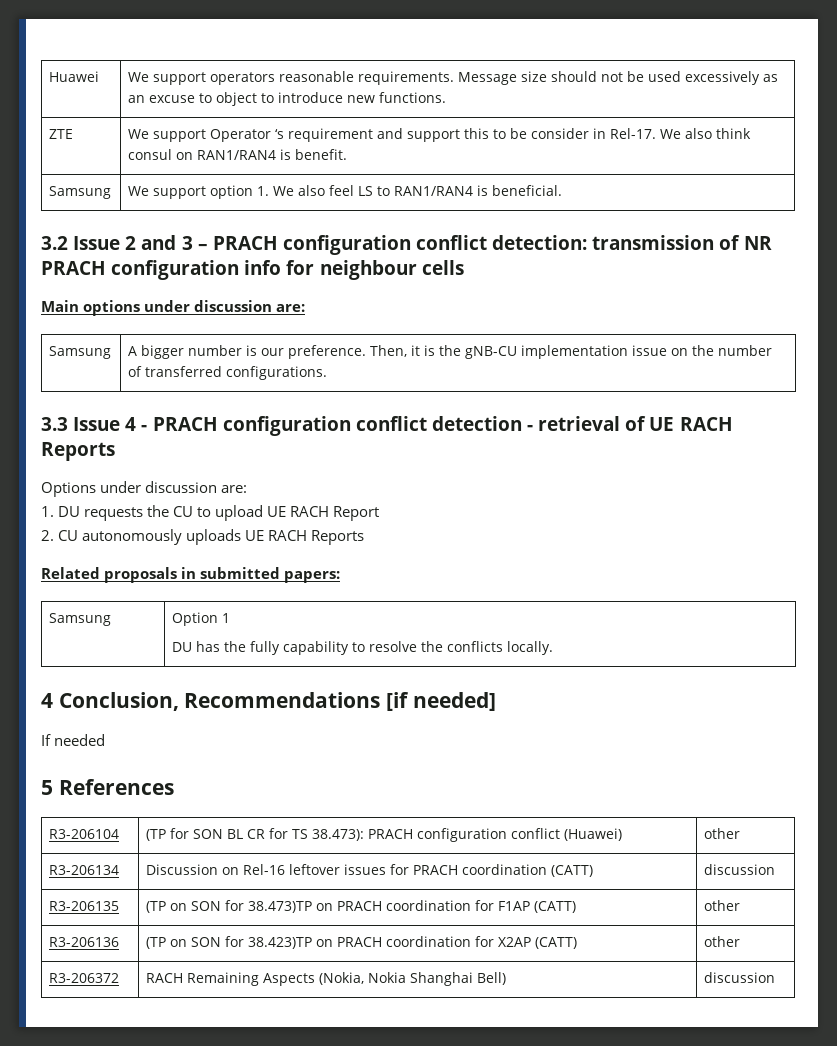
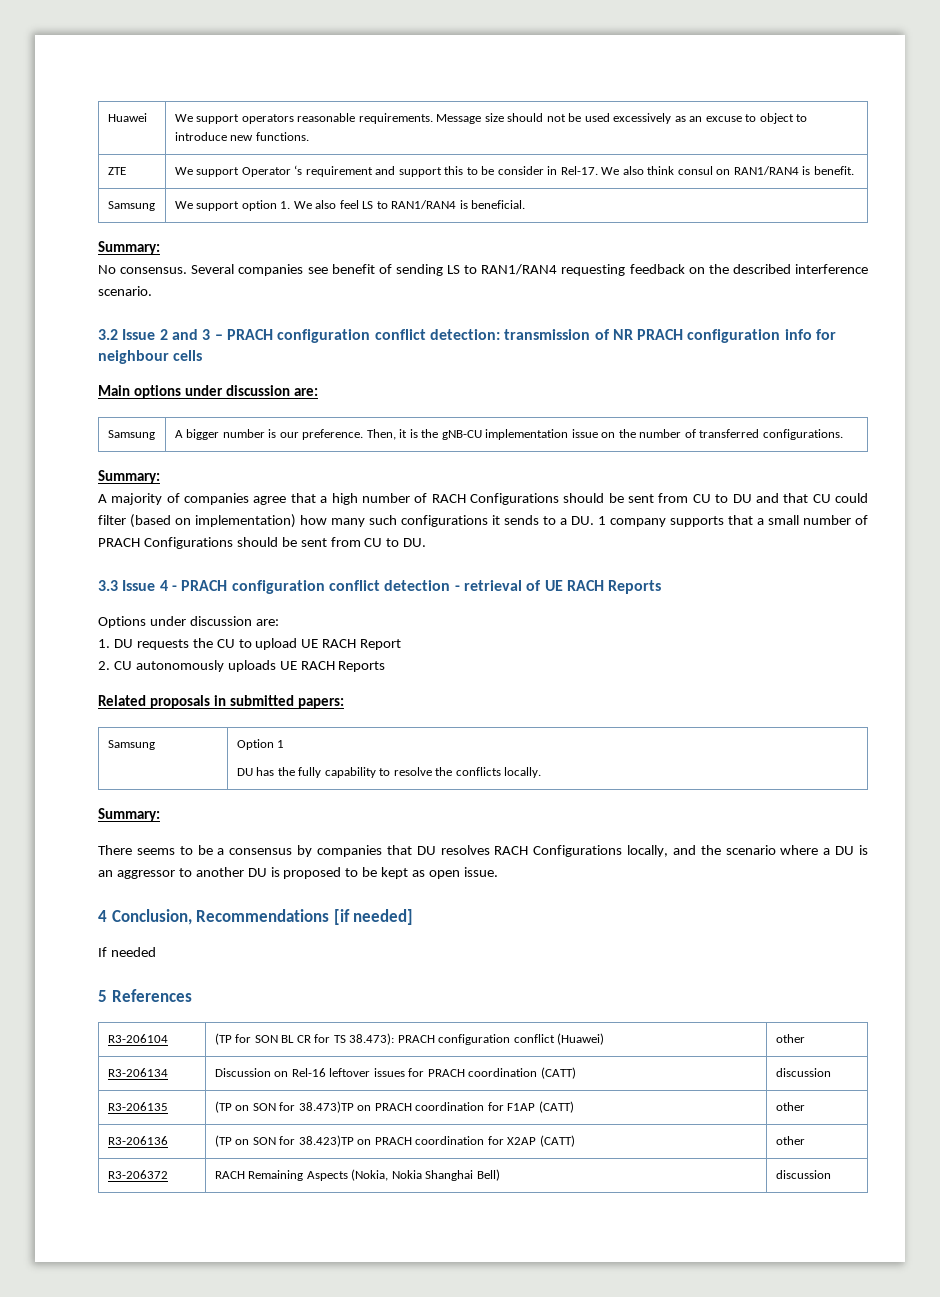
  Samsung | We support option 1. We also feel LS to RAN1/RAN4 is beneficial.
+ Summary:
+ No consensus. Several companies see benefit of sending LS to RAN1/RAN4 requesting feedback on the described interference scenario.
  Samsung | A bigger number is our preference. Then, it is the gNB-CU implementation issue on the number of transferred configurations.
+ Summary:
+ A majority of companies agree that a high number of RACH Configurations should be sent from CU to DU and that CU could filter (based on implementation) how many such configurations it sends to a DU. 1 company supports that a small number of PRACH Configurations should be sent from CU to DU.
  Samsung | Option 1
  DU has the fully capability to resolve the conflicts locally.
+ Summary:
+ There seems to be a consensus by companies that DU resolves RACH Configurations locally, and the scenario where a DU is an aggressor to another DU is proposed to be kept as open issue.

